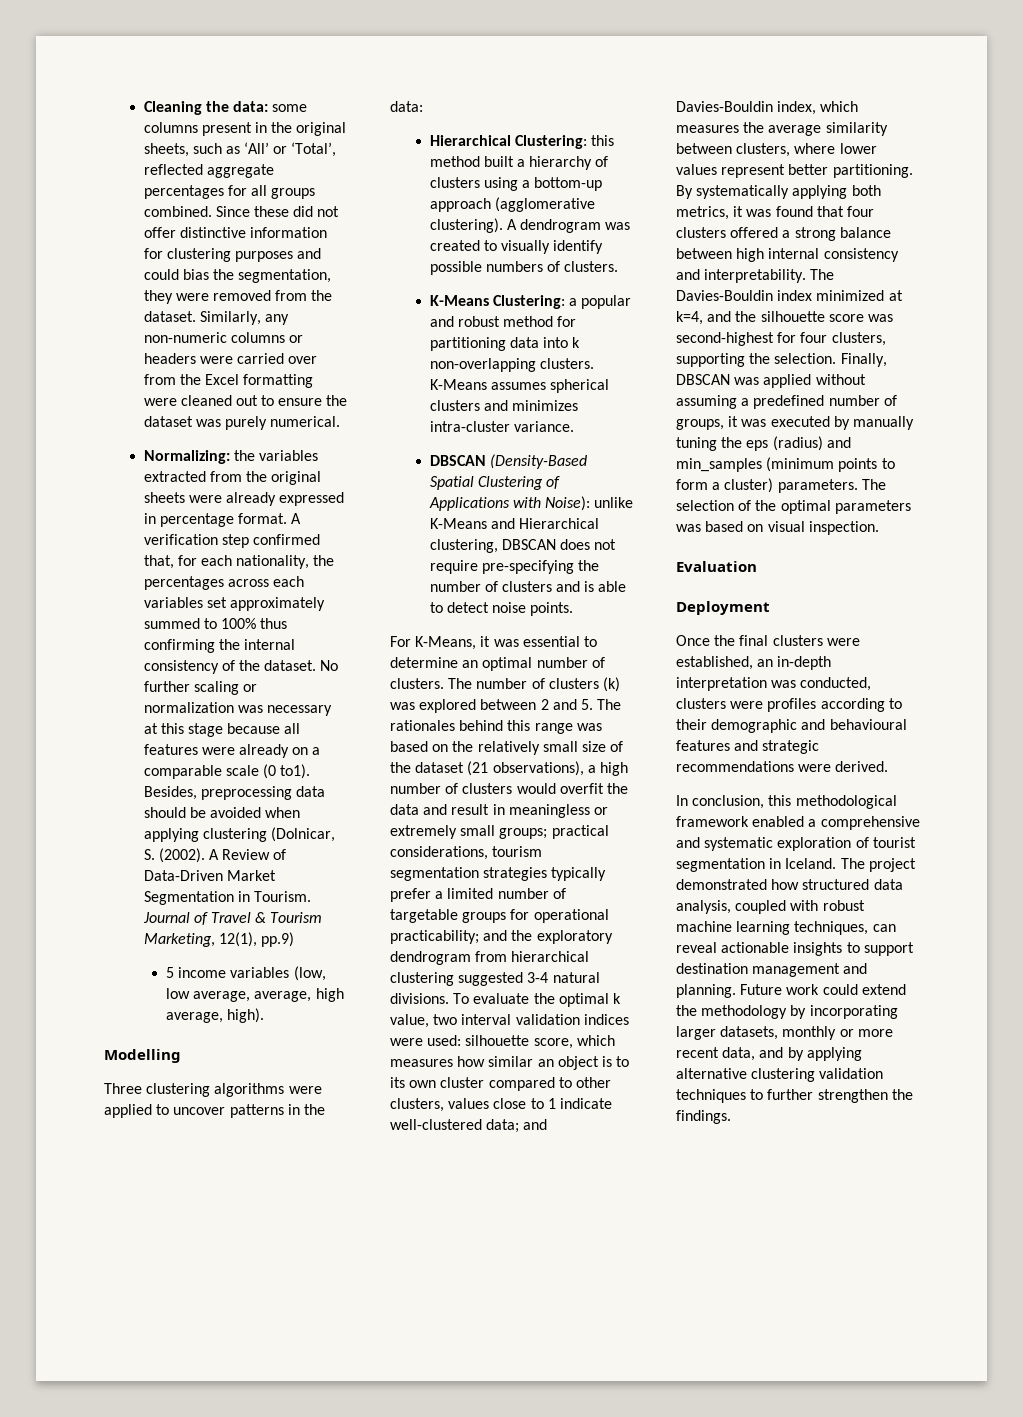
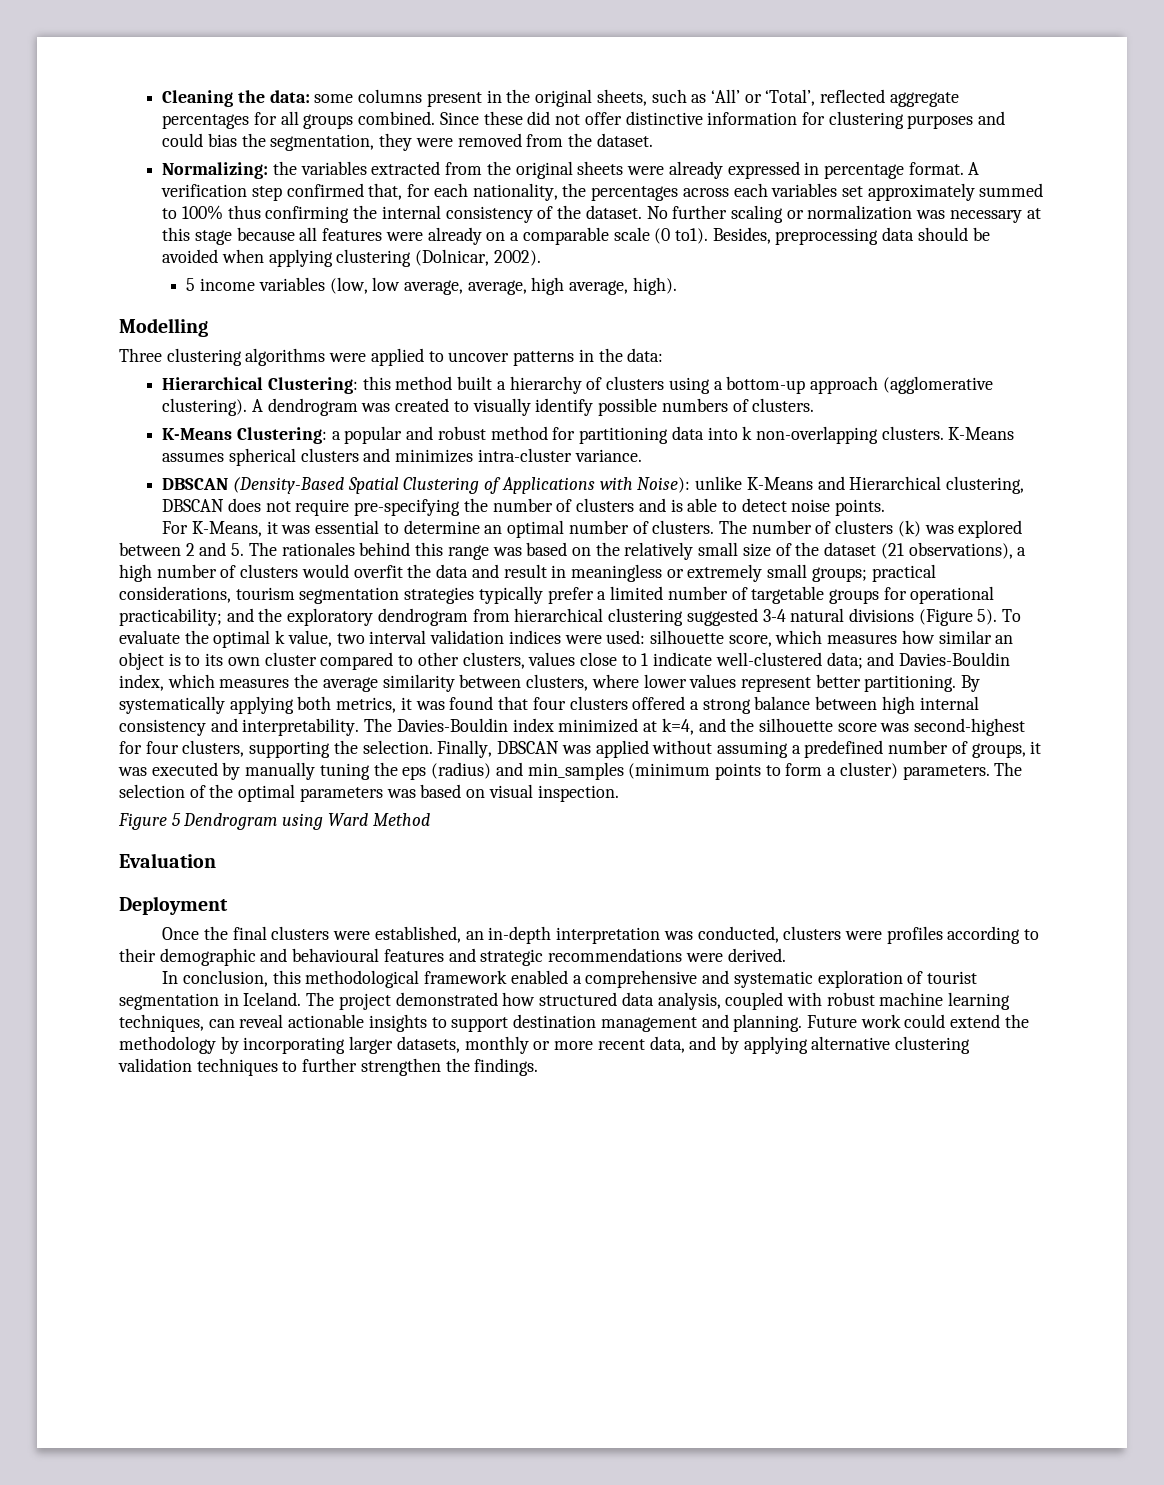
- Similarly, any non-numeric columns or headers were carried over from the Excel formatting were cleaned out to ensure the dataset was purely numerical.
- Besides, preprocessing data should be avoided when applying clustering (Dolnicar, S. (2002). A Review of Data-Driven Market Segmentation in Tourism. Journal of Travel & Tourism Marketing, 12(1), pp.9)
+ Besides, preprocessing data should be avoided when applying clustering (Dolnicar, 2002).
- and the exploratory dendrogram from hierarchical clustering suggested 3-4 natural divisions.
+ and the exploratory dendrogram from hierarchical clustering suggested 3-4 natural divisions (Figure 5).
+ Figure 5 Dendrogram using Ward Method

